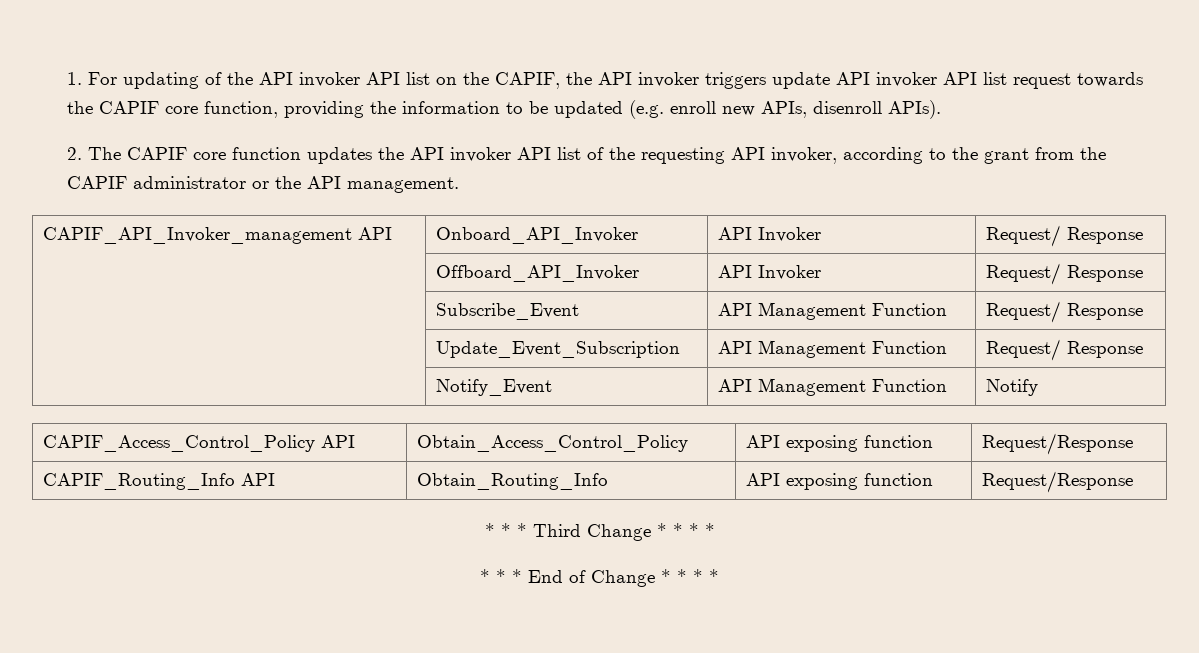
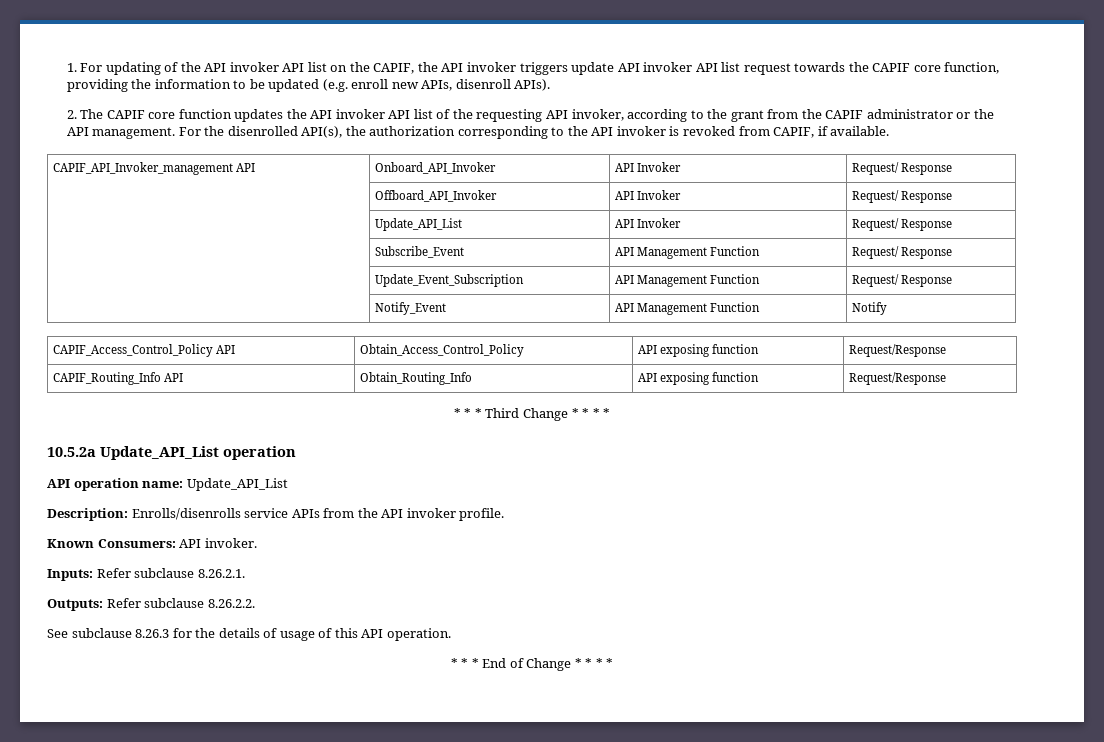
+ For the disenrolled API(s), the authorization corresponding to the API invoker is revoked from CAPIF, if available.
+ | Update_API_List | API Invoker | Request/ Response
+ 10.5.2a Update_API_List operation
+ API operation name: Update_API_List
+ Description: Enrolls/disenrolls service APIs from the API invoker profile.
+ Known Consumers: API invoker.
+ Inputs: Refer subclause 8.26.2.1.
+ Outputs: Refer subclause 8.26.2.2.
+ See subclause 8.26.3 for the details of usage of this API operation.

